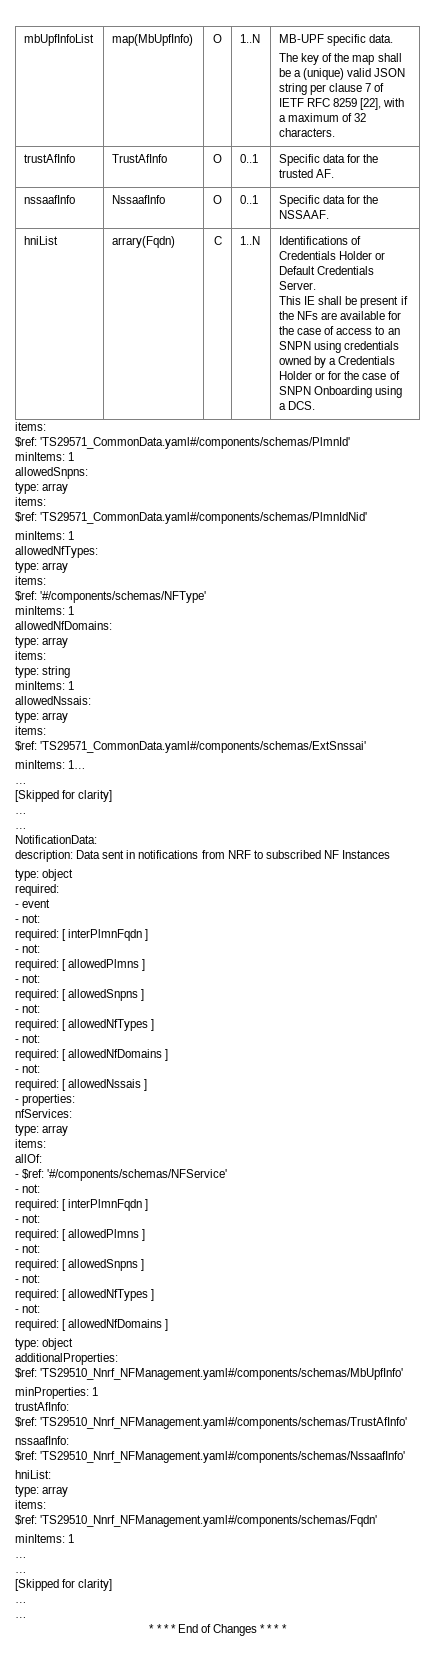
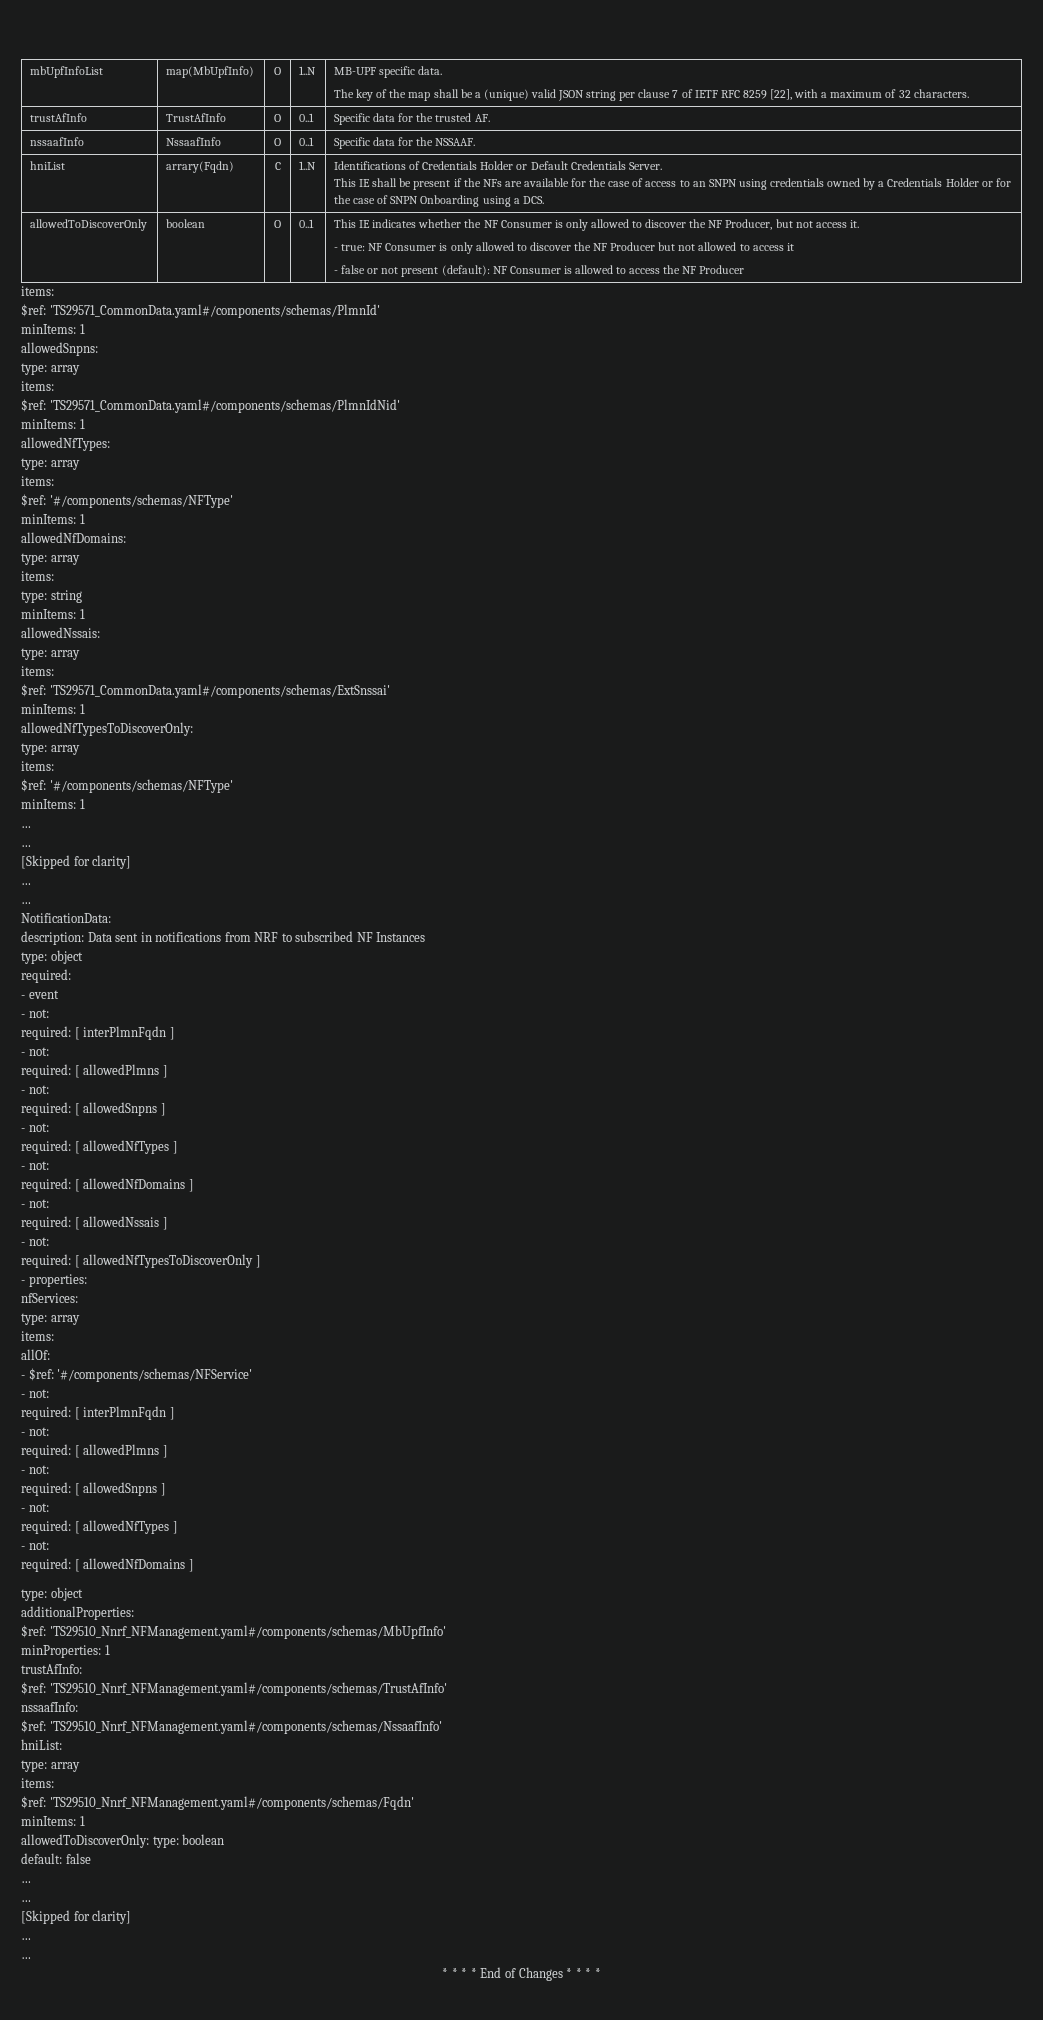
+ allowedToDiscoverOnly | boolean | O | 0..1 | This IE indicates whether the NF Consumer is only allowed to discover the NF Producer, but not access it.
+ - true: NF Consumer is only allowed to discover the NF Producer but not allowed to access it
+ - false or not present (default): NF Consumer is allowed to access the NF Producer
  $ref: 'TS29571_CommonData.yaml#/components/schemas/ExtSnssai'
- minItems: 1…
+ minItems: 1
+ allowedNfTypesToDiscoverOnly:
+ type: array
+ items:
+ $ref: '#/components/schemas/NFType'
+ minItems: 1
+ …
  required: [ allowedNssais ]
+ - not:
+ required: [ allowedNfTypesToDiscoverOnly ]
+ allowedToDiscoverOnly: type: boolean
+ default: false

